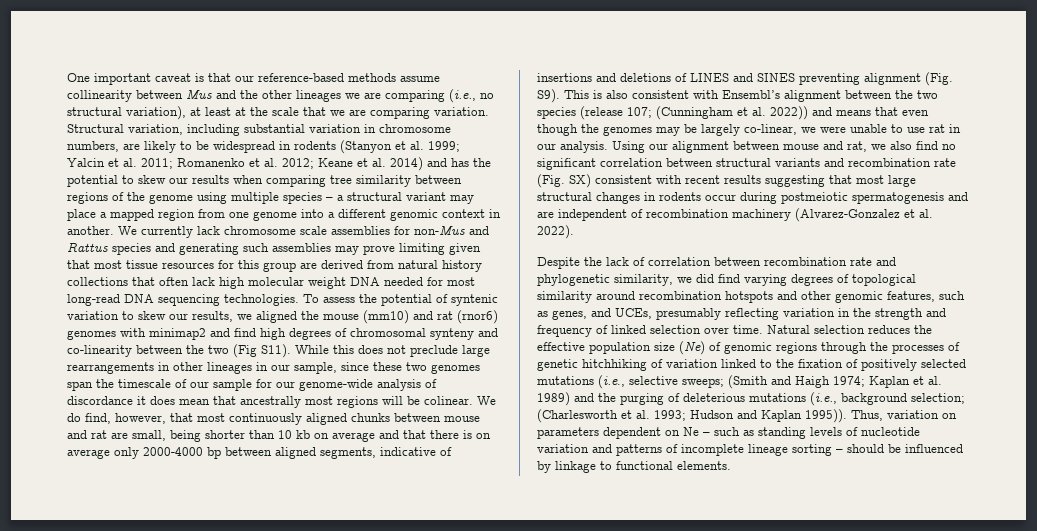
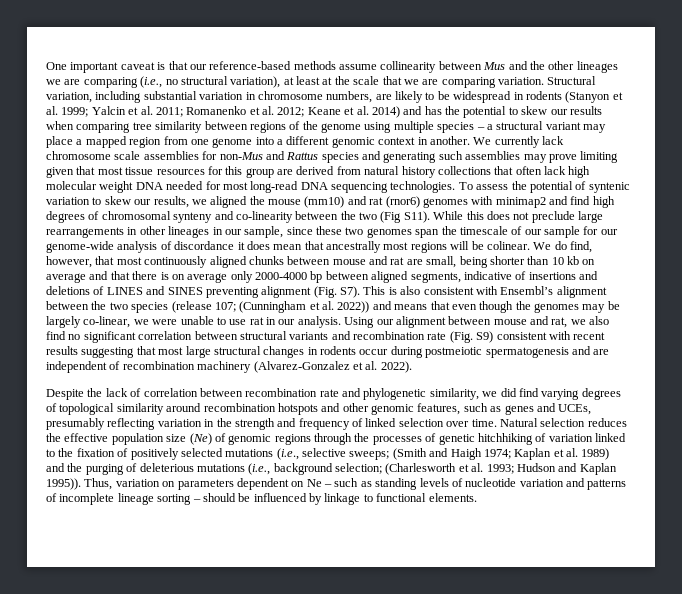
- We do find, however, that most continuously aligned chunks between mouse and rat are small, being shorter than 10 kb on average and that there is on average only 2000-4000 bp between aligned segments, indicative of insertions and deletions of LINES and SINES preventing alignment (Fig. S9). This is also consistent with Ensembl’s alignment between the two species (release 107;
+ We do find, however, that most continuously aligned chunks between mouse and rat are small, being shorter than 10 kb on average and that there is on average only 2000-4000 bp between aligned segments, indicative of insertions and deletions of LINES and SINES preventing alignment (Fig. S7). This is also consistent with Ensembl’s alignment between the two species (release 107;
- Using our alignment between mouse and rat, we also find no significant correlation between structural variants and recombination rate (Fig. SX) consistent with recent results suggesting that most large structural changes in rodents occur during postmeiotic spermatogenesis and are independent of recombination machinery (Alvarez-Gonzalez et al. 2022).
+ Using our alignment between mouse and rat, we also find no significant correlation between structural variants and recombination rate (Fig. S9) consistent with recent results suggesting that most large structural changes in rodents occur during postmeiotic spermatogenesis and are independent of recombination machinery (Alvarez-Gonzalez et al. 2022).
- Despite the lack of correlation between recombination rate and phylogenetic similarity, we did find varying degrees of topological similarity around recombination hotspots and other genomic features, such as genes, and UCEs, presumably reflecting variation in the strength and frequency of linked selection over time.
+ Despite the lack of correlation between recombination rate and phylogenetic similarity, we did find varying degrees of topological similarity around recombination hotspots and other genomic features, such as genes and UCEs, presumably reflecting variation in the strength and frequency of linked selection over time.

